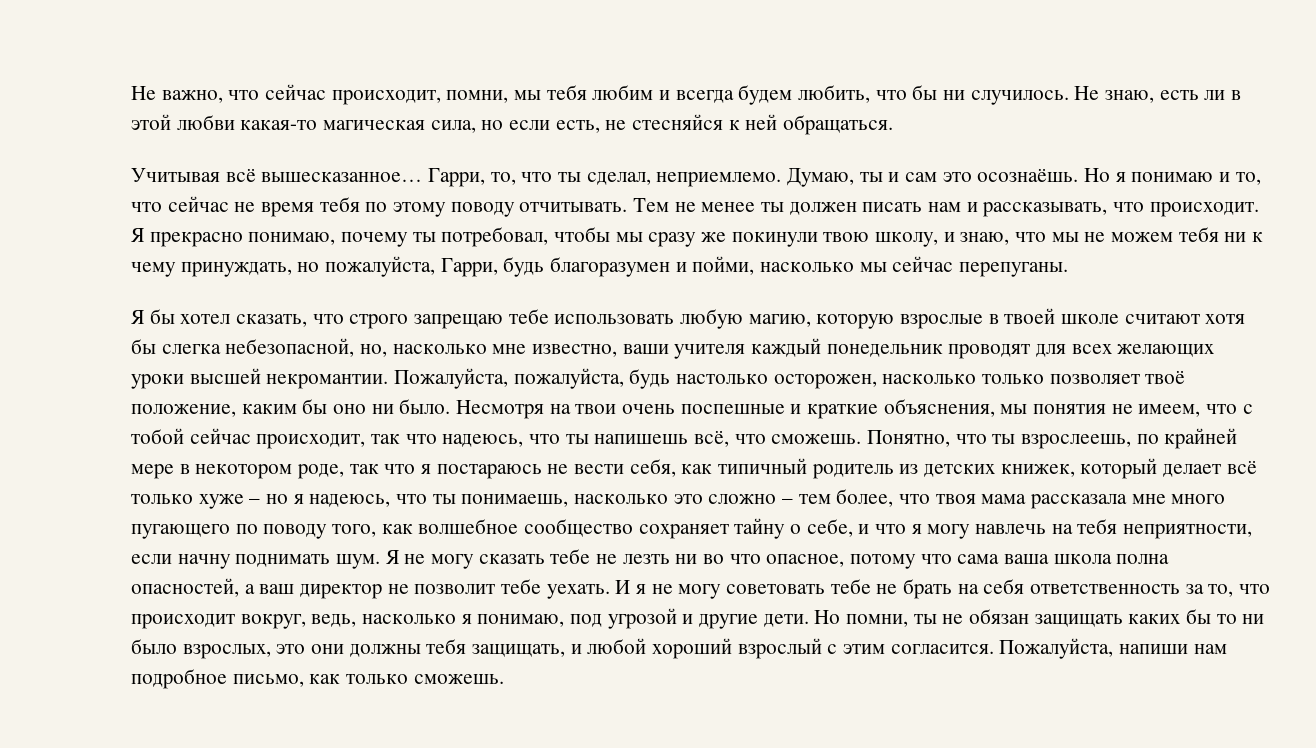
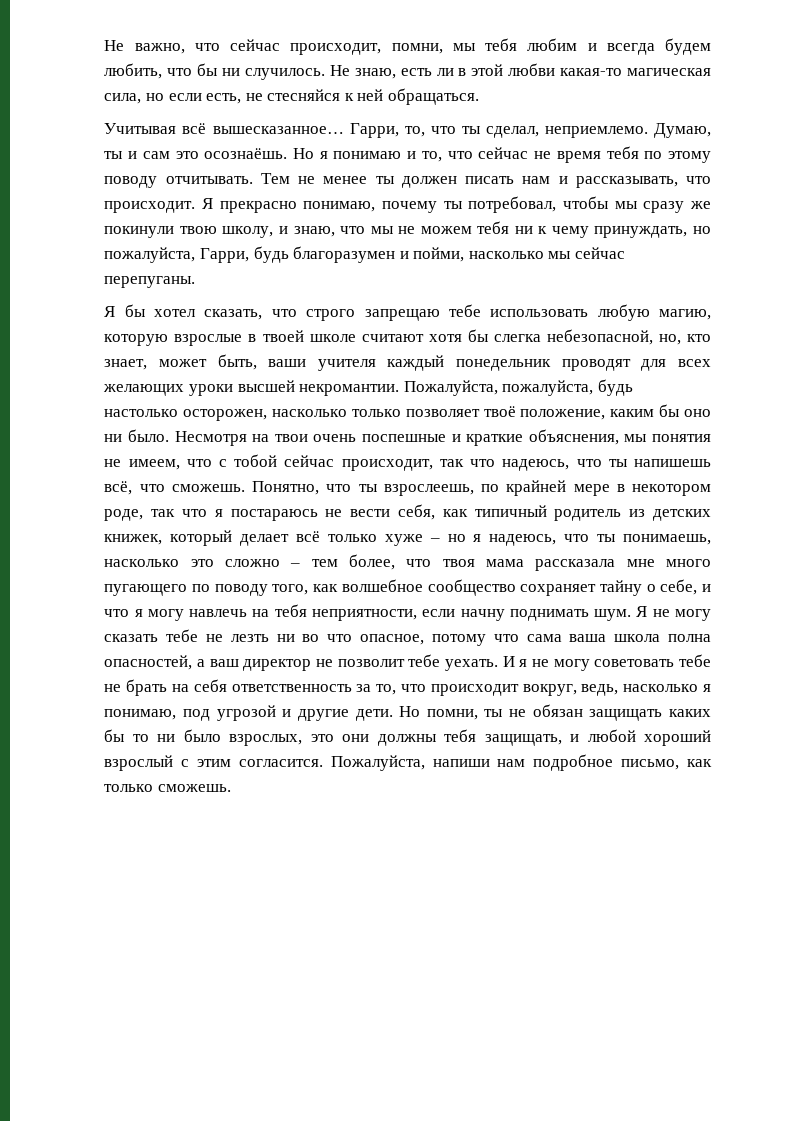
- Я бы хотел сказать, что строго запрещаю тебе использовать любую магию, которую взрослые в твоей школе считают хотя бы слегка небезопасной, но, насколько мне известно, ваши учителя каждый понедельник проводят для всех желающих уроки высшей некромантии.
+ Я бы хотел сказать, что строго запрещаю тебе использовать любую магию, которую взрослые в твоей школе считают хотя бы слегка небезопасной, но, кто знает, может быть, ваши учителя каждый понедельник проводят для всех желающих уроки высшей некромантии.

